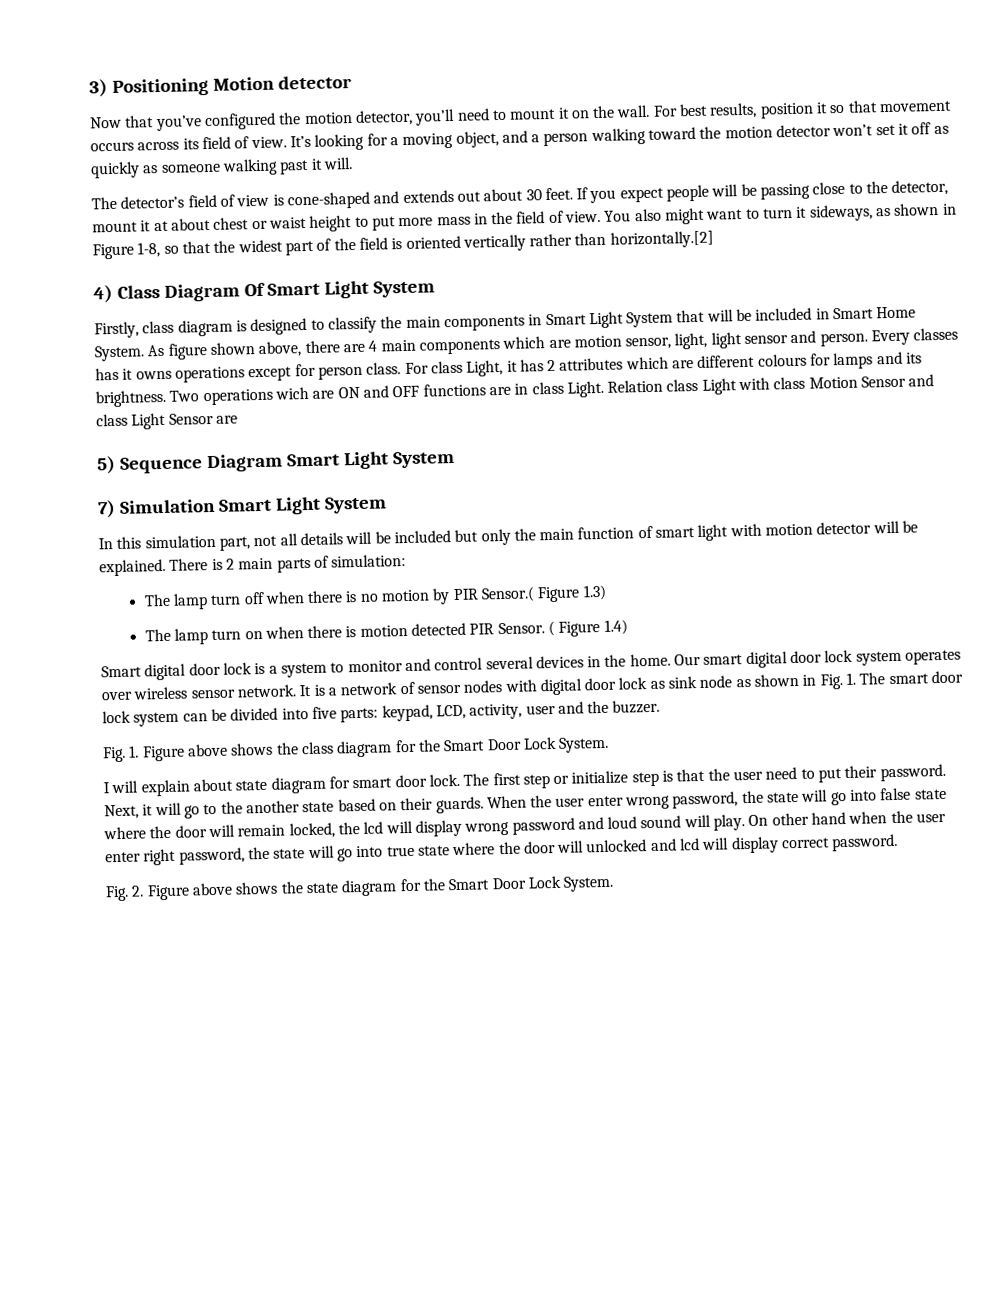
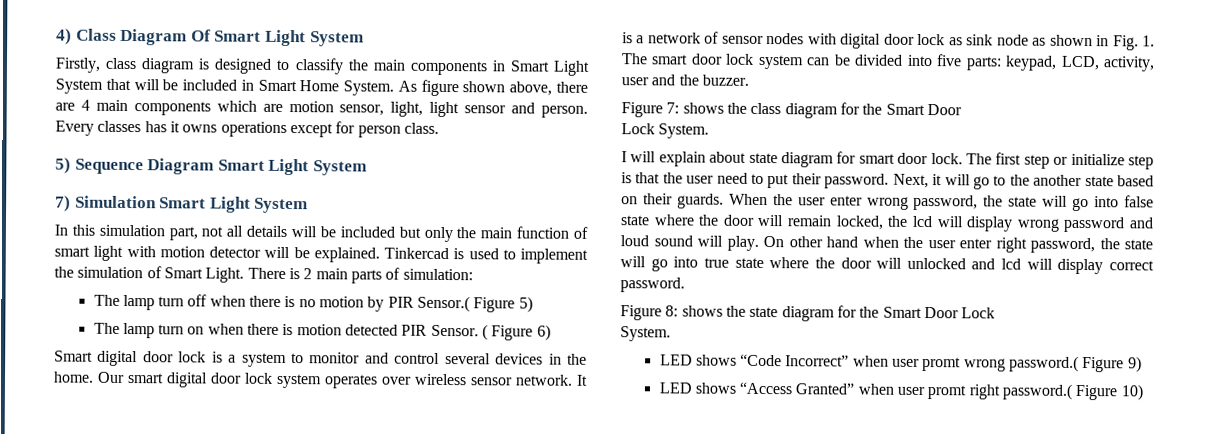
- 3) Positioning Motion detector
- Now that you’ve configured the motion detector, you’ll need to mount it on the wall. For best results, position it so that movement occurs across its field of view. It’s looking for a moving object, and a person walking toward the motion detector won’t set it off as quickly as someone walking past it will.
- The detector’s field of view is cone-shaped and extends out about 30 feet. If you expect people will be passing close to the detector, mount it at about chest or waist height to put more mass in the field of view. You also might want to turn it sideways, as shown in Figure 1-8, so that the widest part of the field is oriented vertically rather than horizontally.[2]
- For class Light, it has 2 attributes which are different colours for lamps and its brightness. Two operations wich are ON and OFF functions are in class Light. Relation class Light with class Motion Sensor and class Light Sensor are
+ Tinkercad is used to implement the simulation of Smart Light.
- The lamp turn off when there is no motion by PIR Sensor.( Figure 1.3)
+ The lamp turn off when there is no motion by PIR Sensor.( Figure 5)
- ( Figure 1.4)
+ ( Figure 6)
- Fig. 1. Figure above shows the class diagram for the Smart Door Lock System.
+ Figure 7: shows the class diagram for the Smart Door
+ Lock System.
- Fig. 2. Figure above shows the state diagram for the Smart Door Lock System.
+ Figure 8: shows the state diagram for the Smart Door Lock
+ System.
+ LED shows “Code Incorrect” when user promt wrong password.( Figure 9)
+ LED shows “Access Granted” when user promt right password.( Figure 10)

